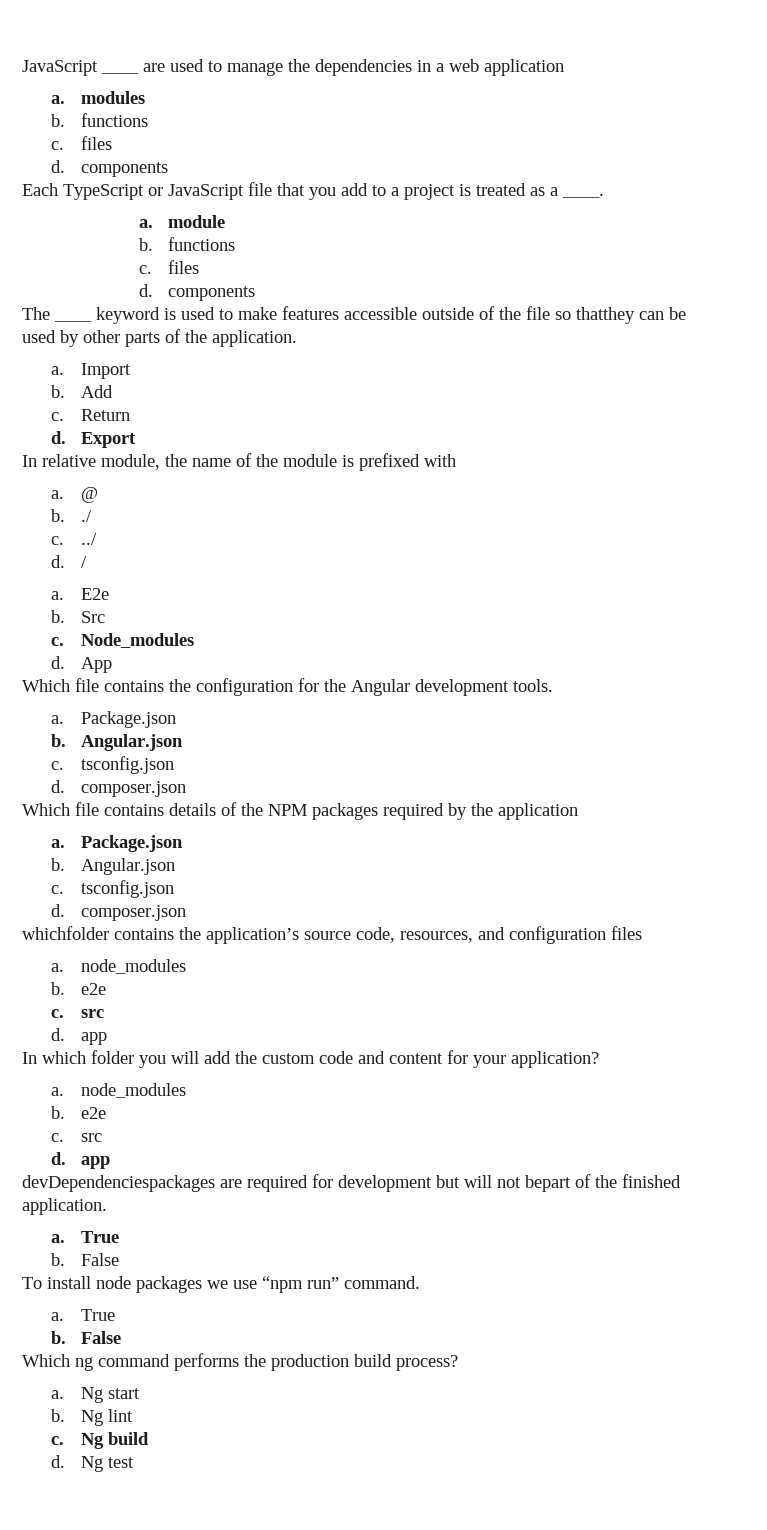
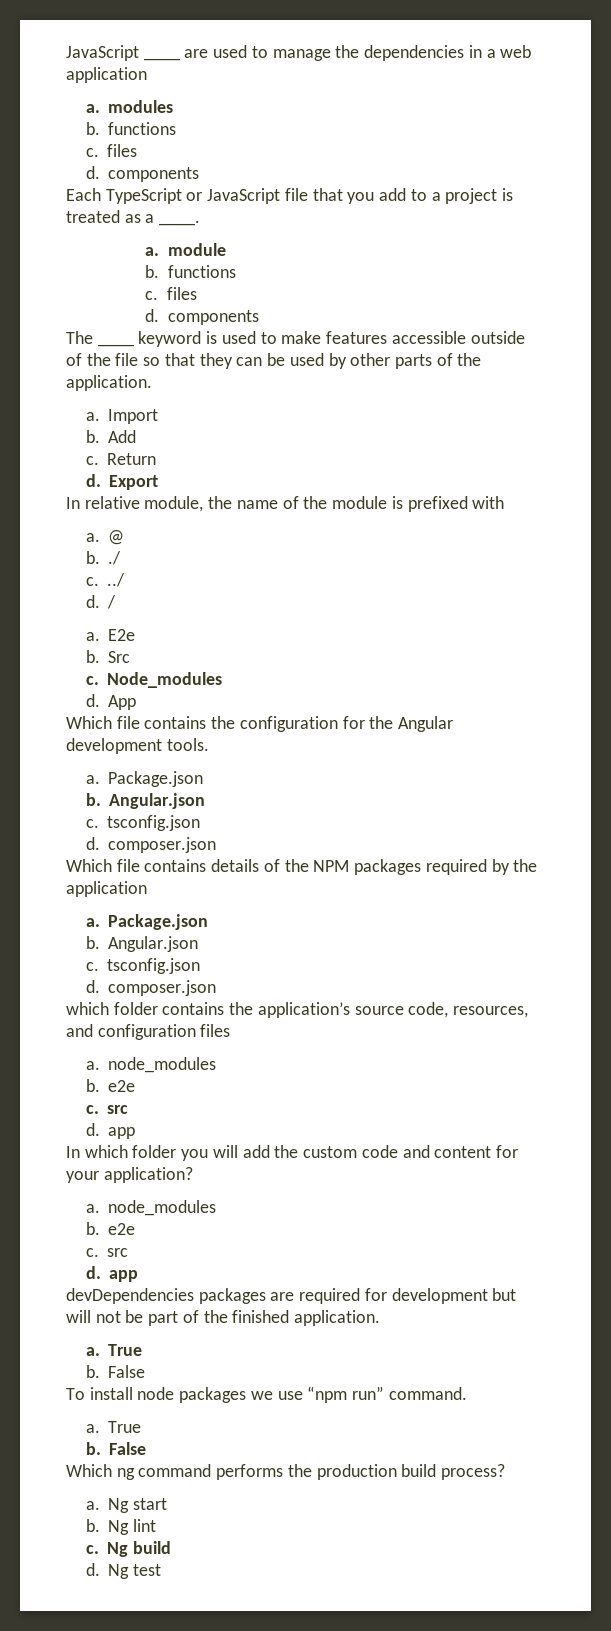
- The ____ keyword is used to make features accessible outside of the file so thatthey can be used by other parts of the application.
+ The ____ keyword is used to make features accessible outside of the file so that they can be used by other parts of the application.
- whichfolder contains the application’s source code, resources, and configuration files
+ which folder contains the application’s source code, resources, and configuration files
- devDependenciespackages are required for development but will not bepart of the finished application.
+ devDependencies packages are required for development but will not be part of the finished application.

